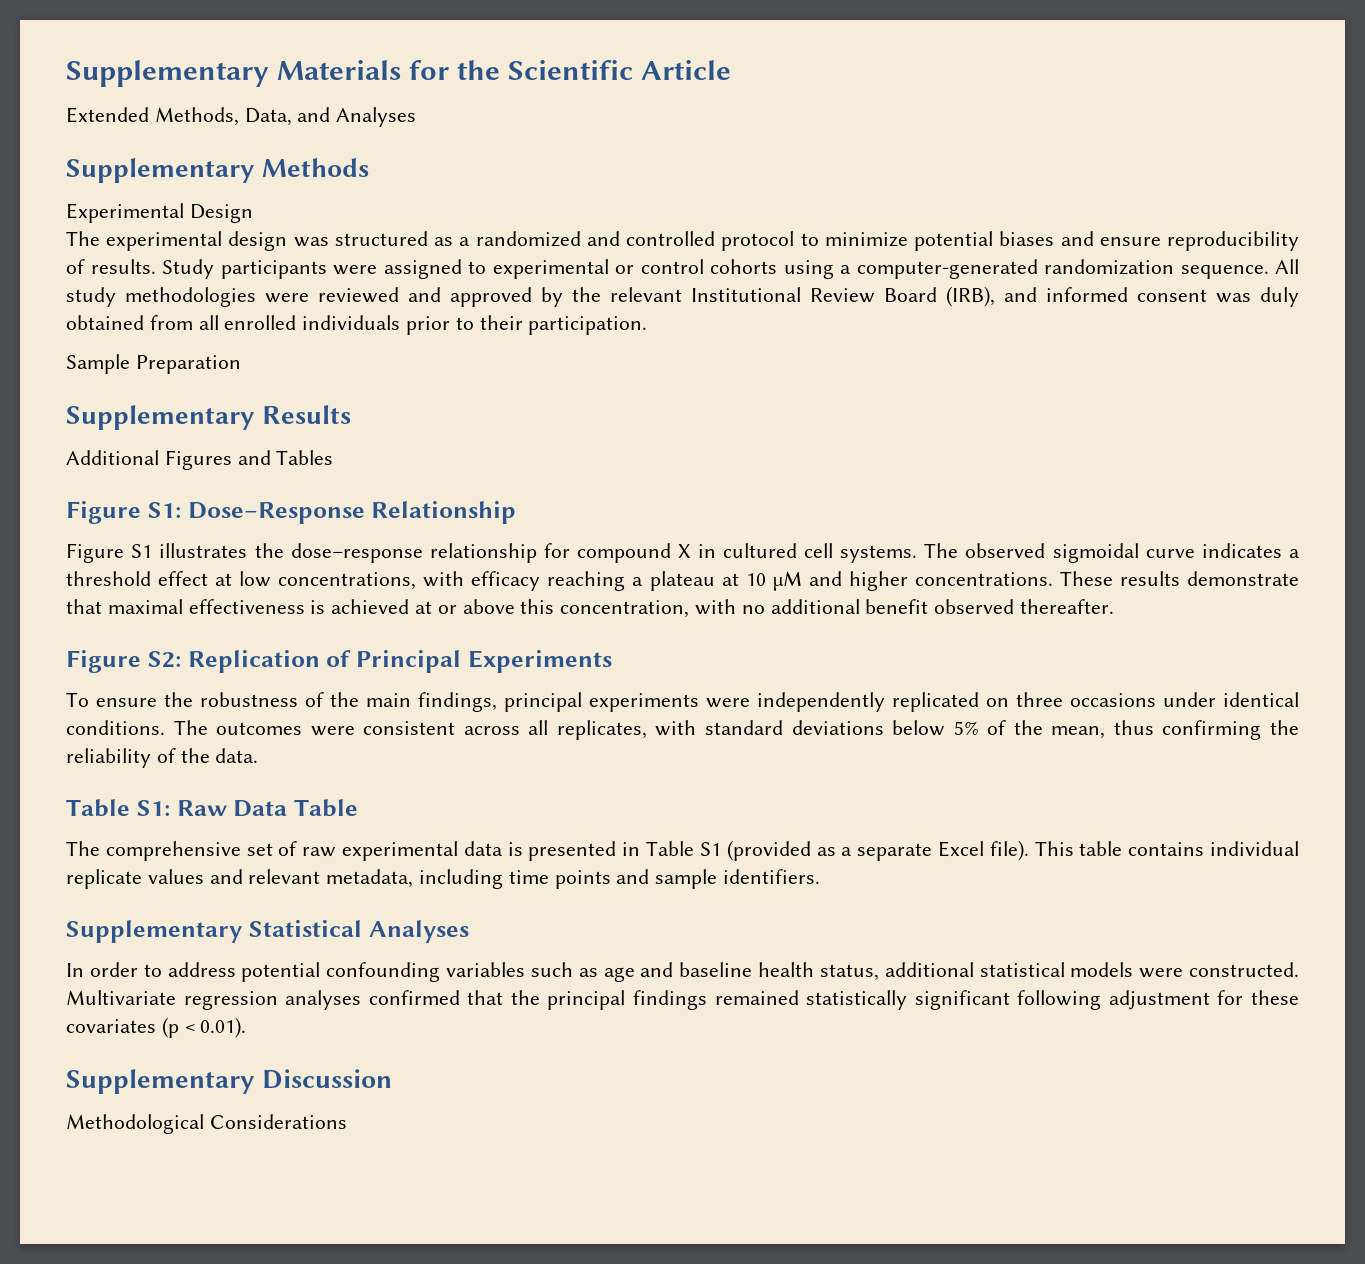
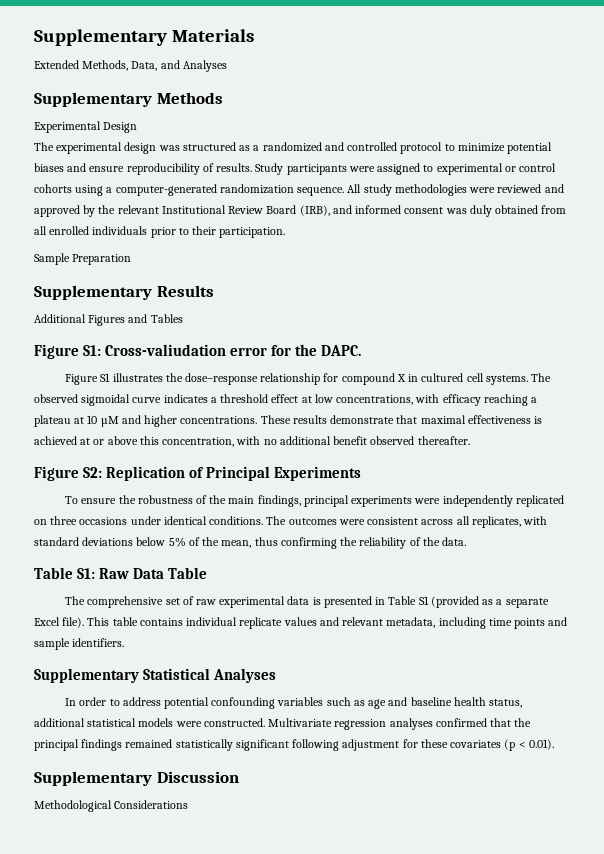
- Supplementary Materials for the Scientific Article
+ Supplementary Materials
- Figure S1: Dose–Response Relationship
+ Figure S1: Cross-valiudation error for the DAPC.

